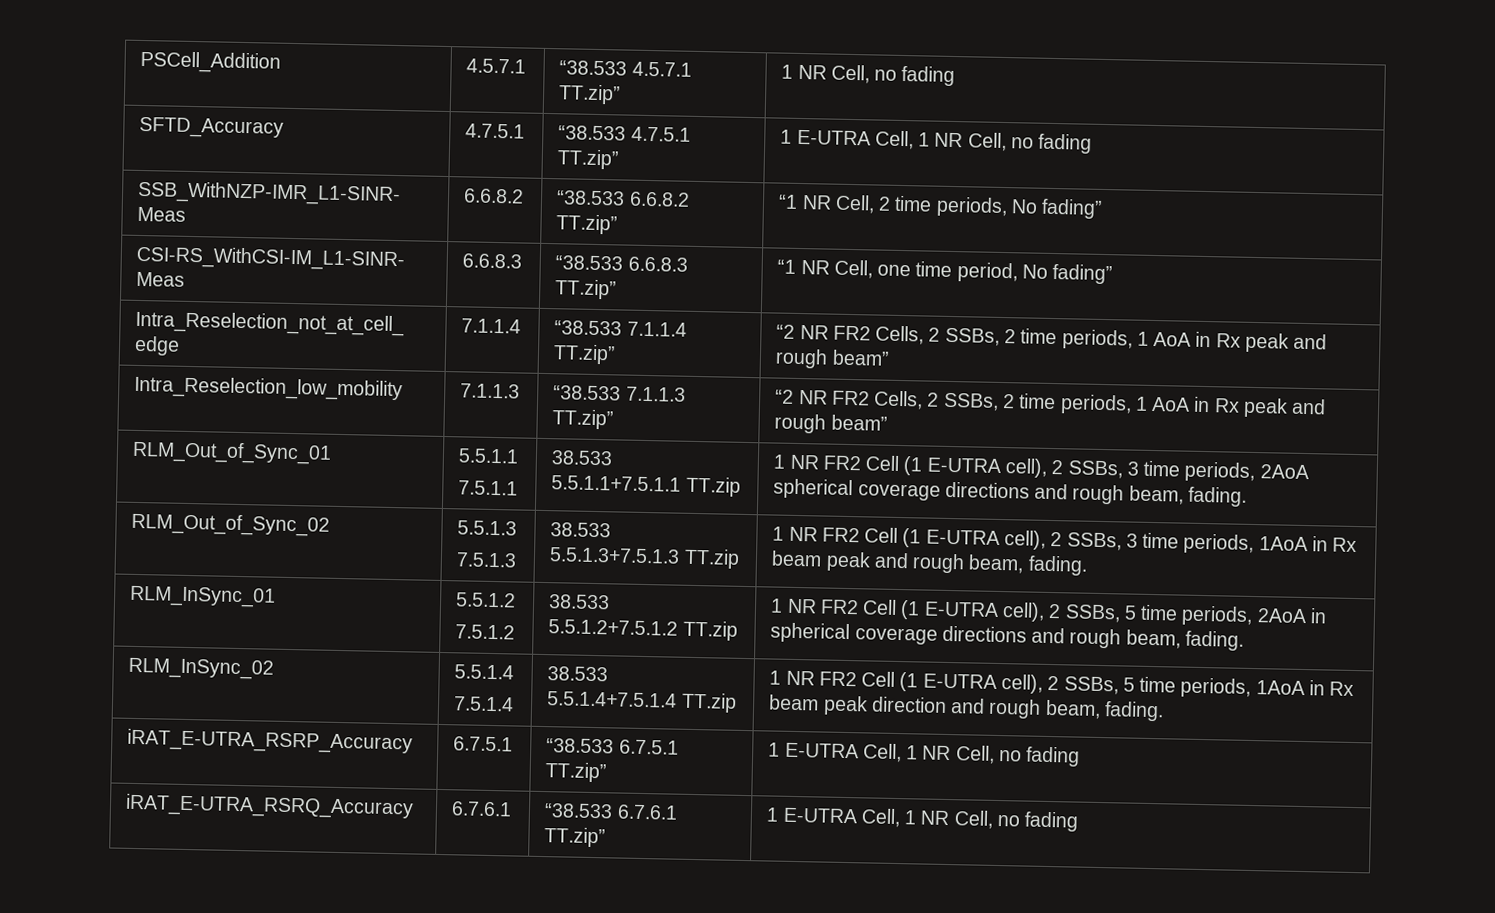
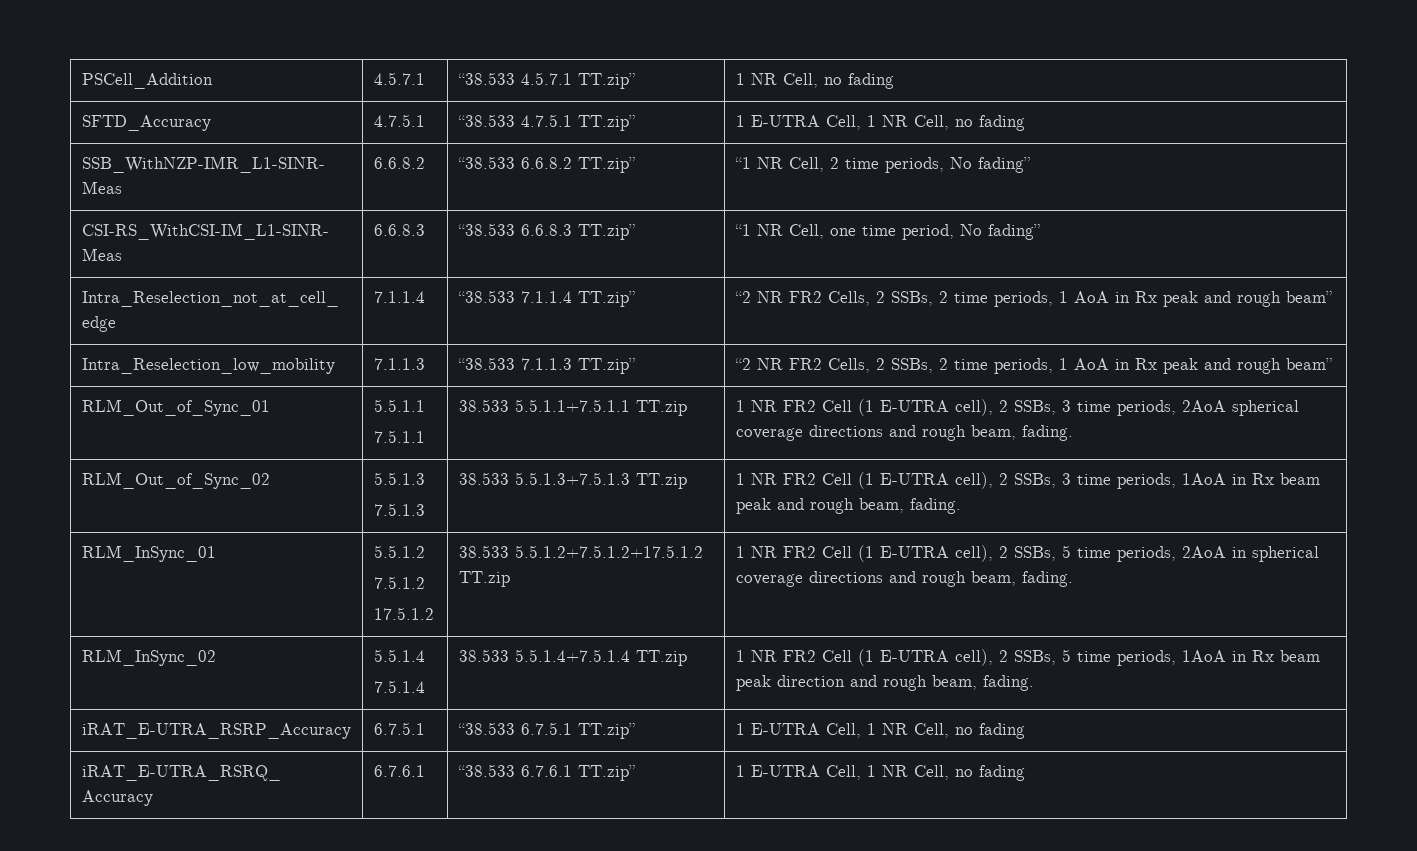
  RLM_InSync_01 | 5.5.1.2
- 7.5.1.2 | 38.533 5.5.1.2+7.5.1.2 TT.zip | 1 NR FR2 Cell (1 E-UTRA cell), 2 SSBs, 5 time periods, 2AoA in spherical coverage directions and rough beam, fading.
+ 7.5.1.2
+ 17.5.1.2 | 38.533 5.5.1.2+7.5.1.2+17.5.1.2 TT.zip | 1 NR FR2 Cell (1 E-UTRA cell), 2 SSBs, 5 time periods, 2AoA in spherical coverage directions and rough beam, fading.

